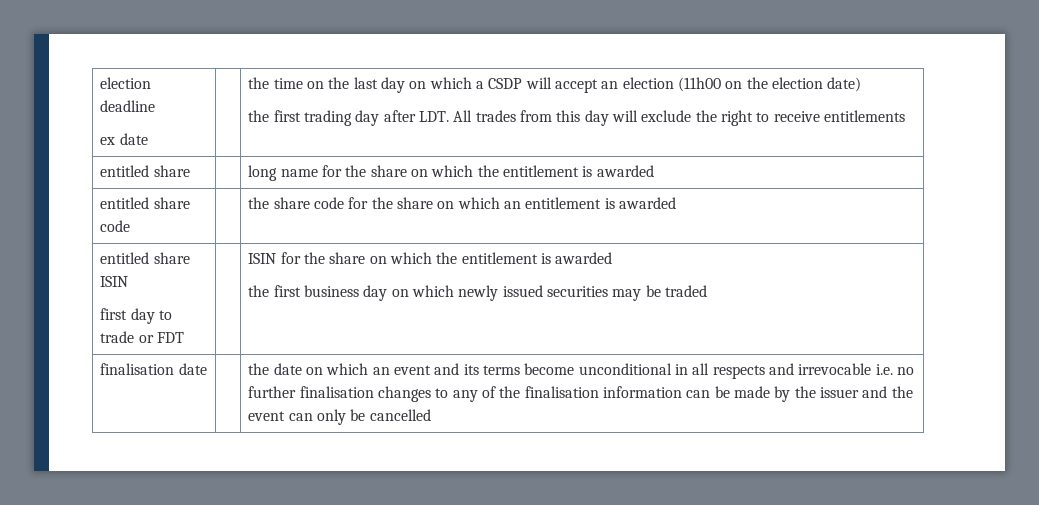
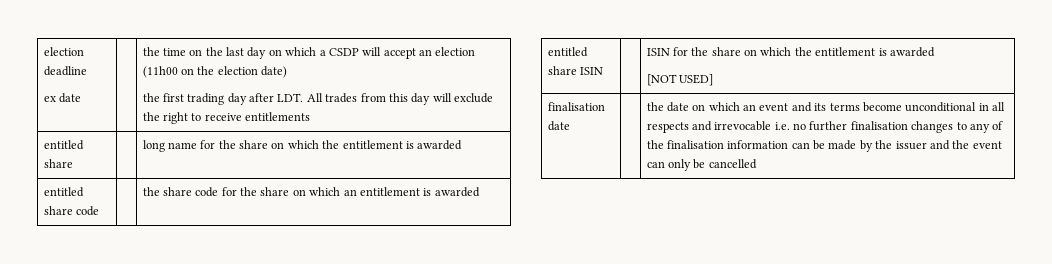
- entitled share ISIN
- first day to trade or FDT | | ISIN for the share on which the entitlement is awarded
- the first business day on which newly issued securities may be traded
+ entitled share ISIN | | ISIN for the share on which the entitlement is awarded
+ [NOT USED]

